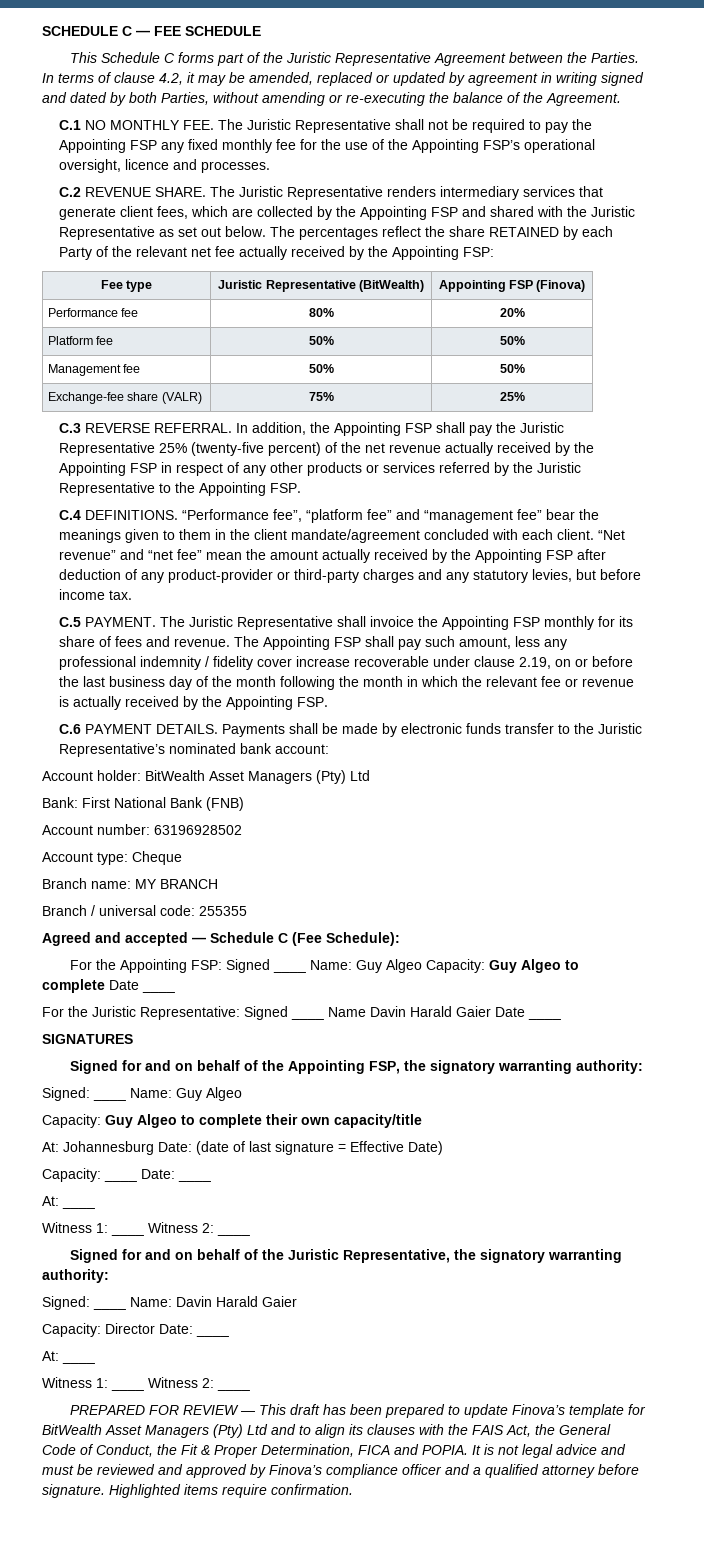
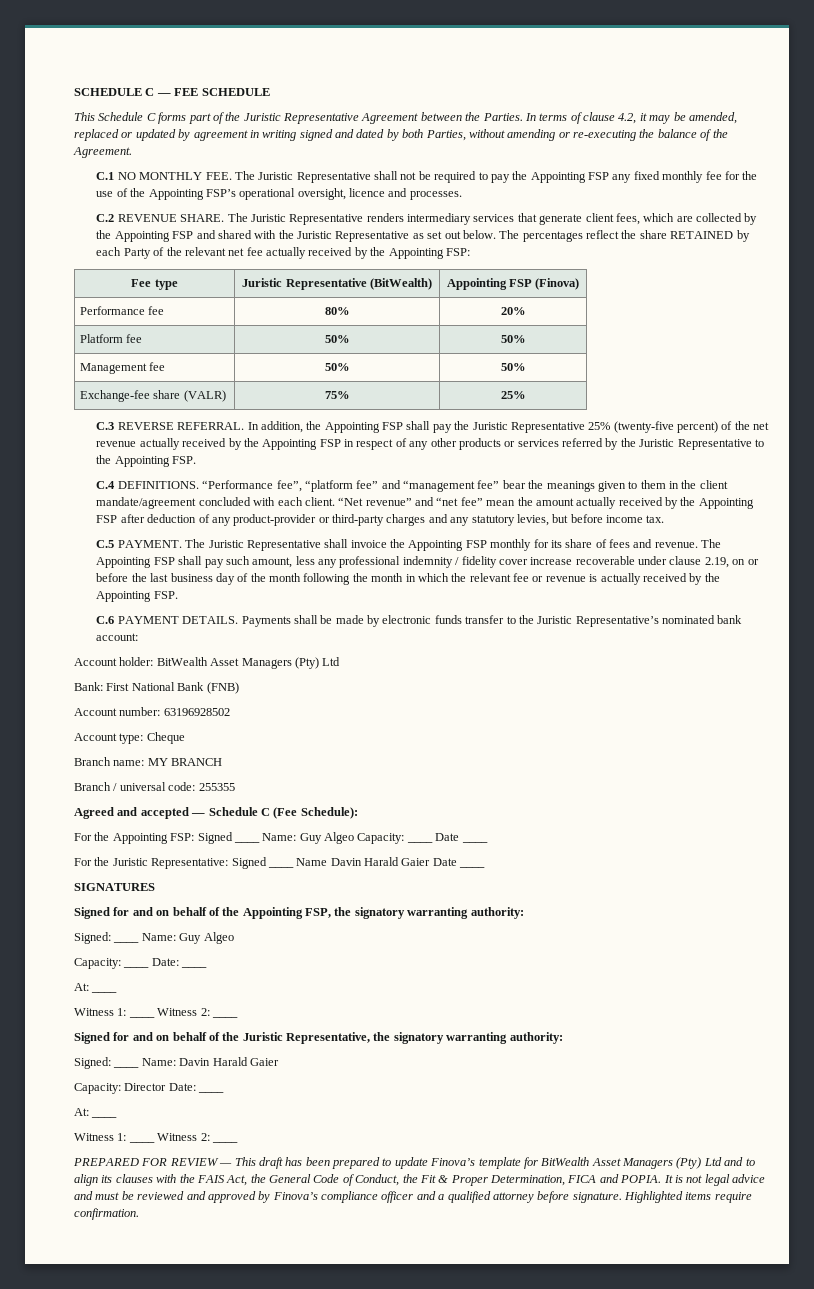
- For the Appointing FSP: Signed ____ Name: Guy Algeo Capacity: Guy Algeo to complete Date ____
+ For the Appointing FSP: Signed ____ Name: Guy Algeo Capacity: ____ Date ____
- Capacity: Guy Algeo to complete their own capacity/title
- At: Johannesburg Date: (date of last signature = Effective Date)

